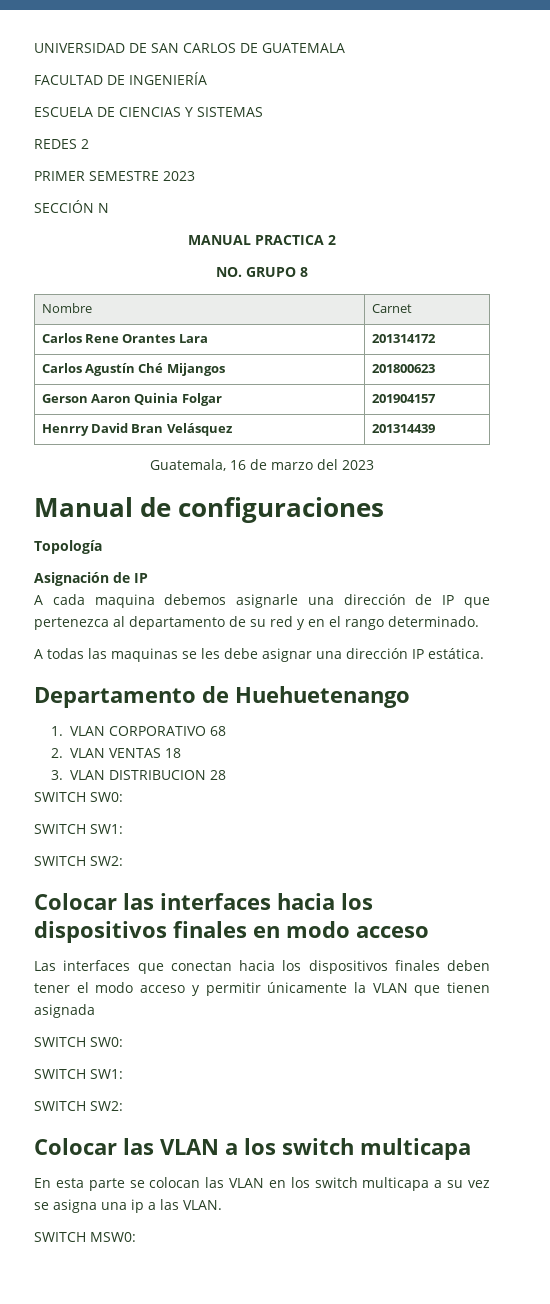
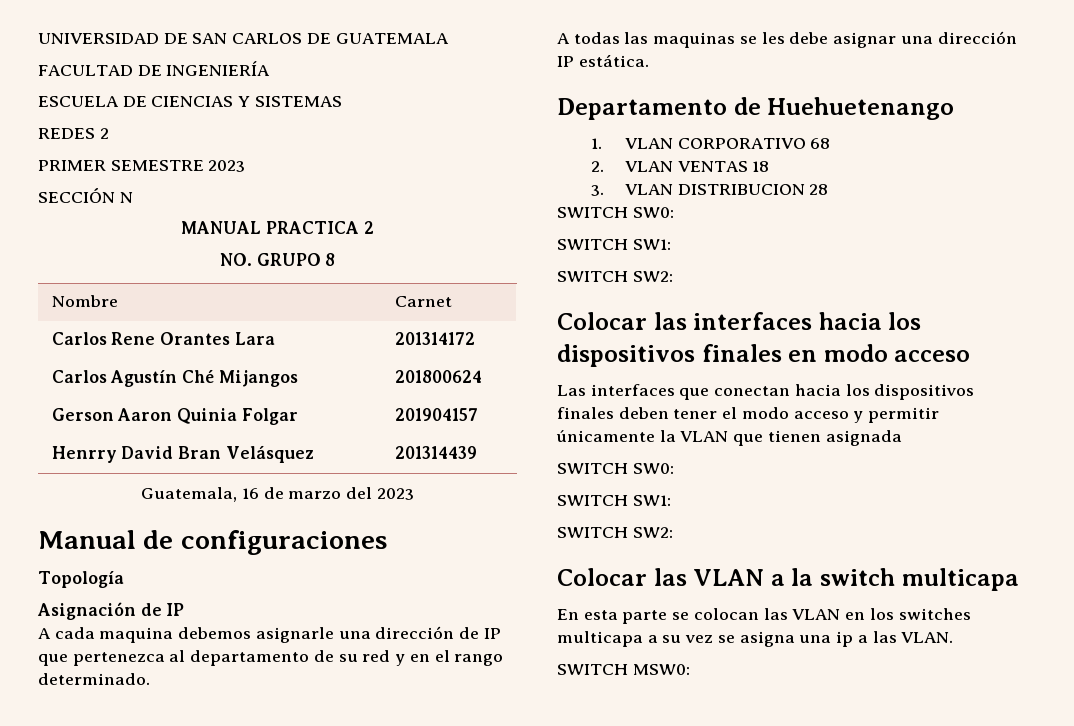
- Carlos Agustín Ché Mijangos | 201800623
+ Carlos Agustín Ché Mijangos | 201800624
- Colocar las VLAN a los switch multicapa
+ Colocar las VLAN a la switch multicapa
- En esta parte se colocan las VLAN en los switch multicapa a su vez se asigna una ip a las VLAN.
+ En esta parte se colocan las VLAN en los switches multicapa a su vez se asigna una ip a las VLAN.

